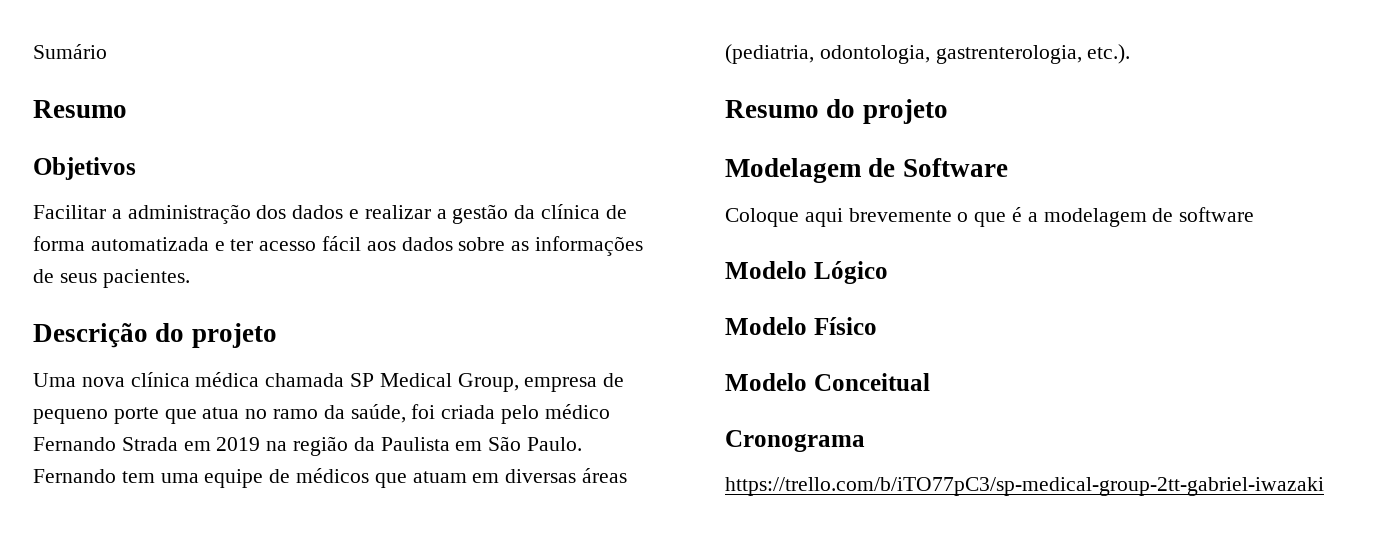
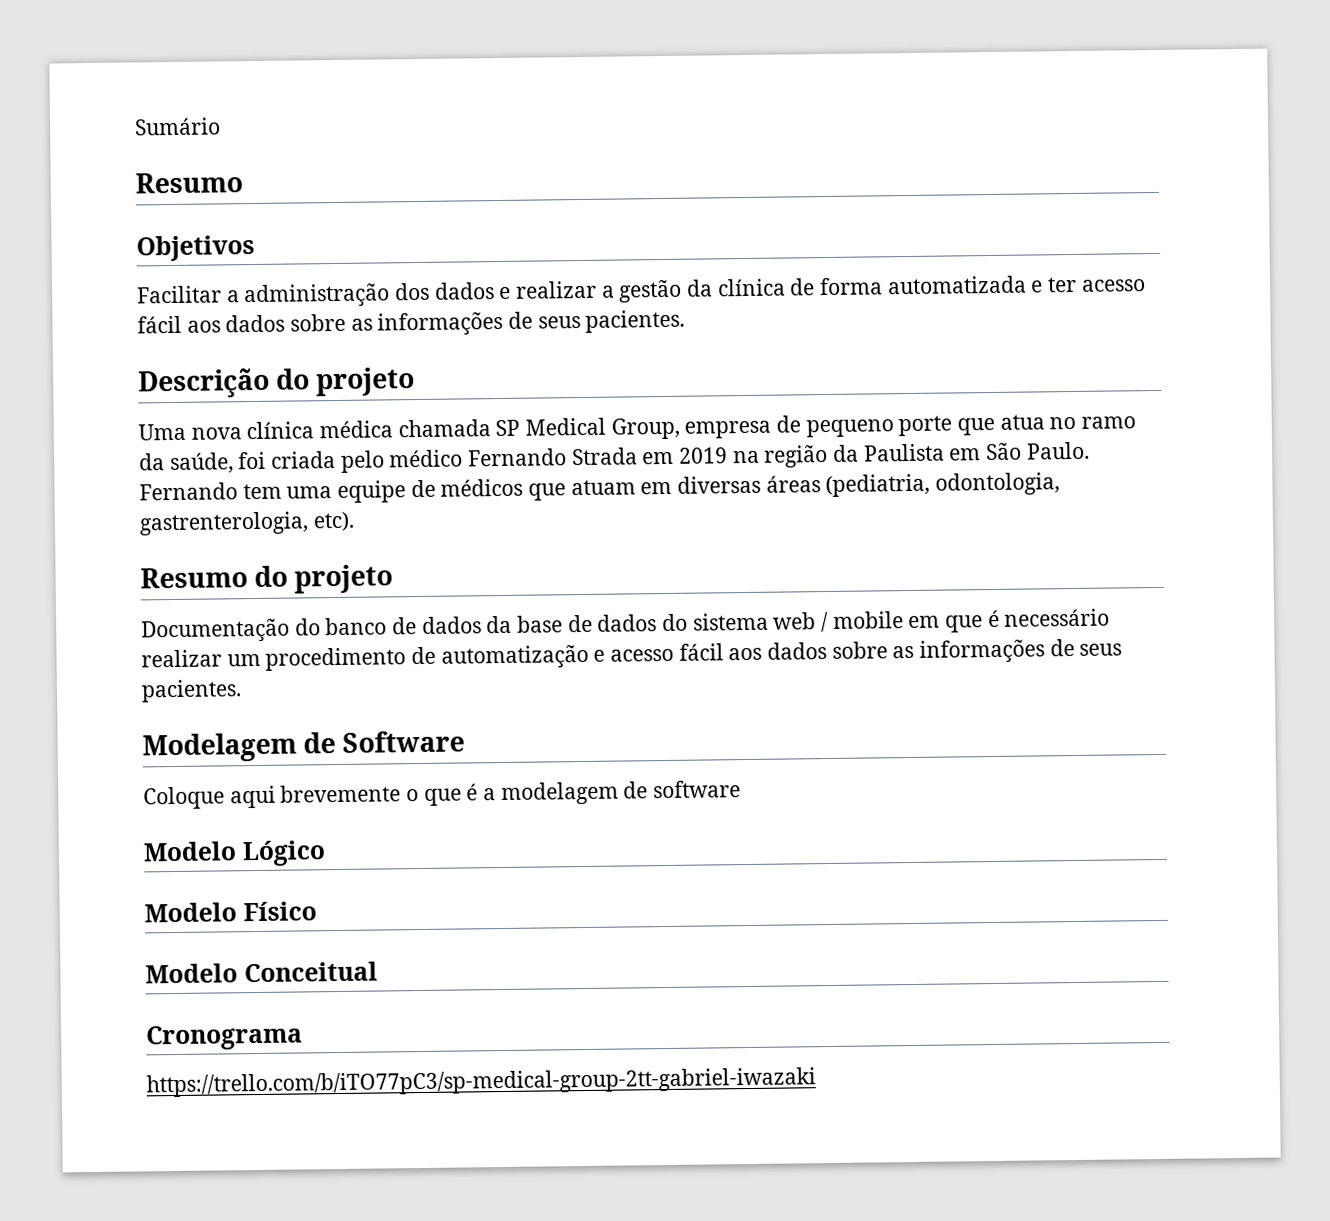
- Fernando tem uma equipe de médicos que atuam em diversas áreas (pediatria, odontologia, gastrenterologia, etc.).
+ Fernando tem uma equipe de médicos que atuam em diversas áreas (pediatria, odontologia, gastrenterologia, etc).
+ Documentação do banco de dados da base de dados do sistema web / mobile em que é necessário realizar um procedimento de automatização e acesso fácil aos dados sobre as informações de seus pacientes.

